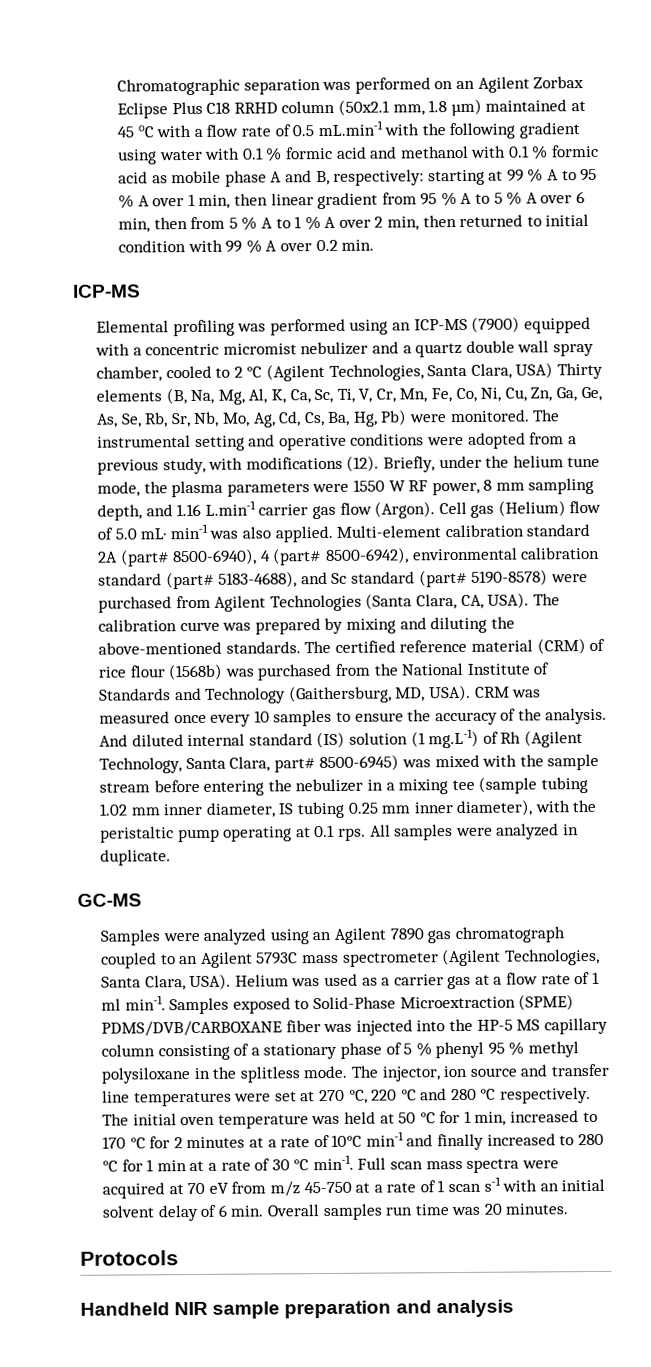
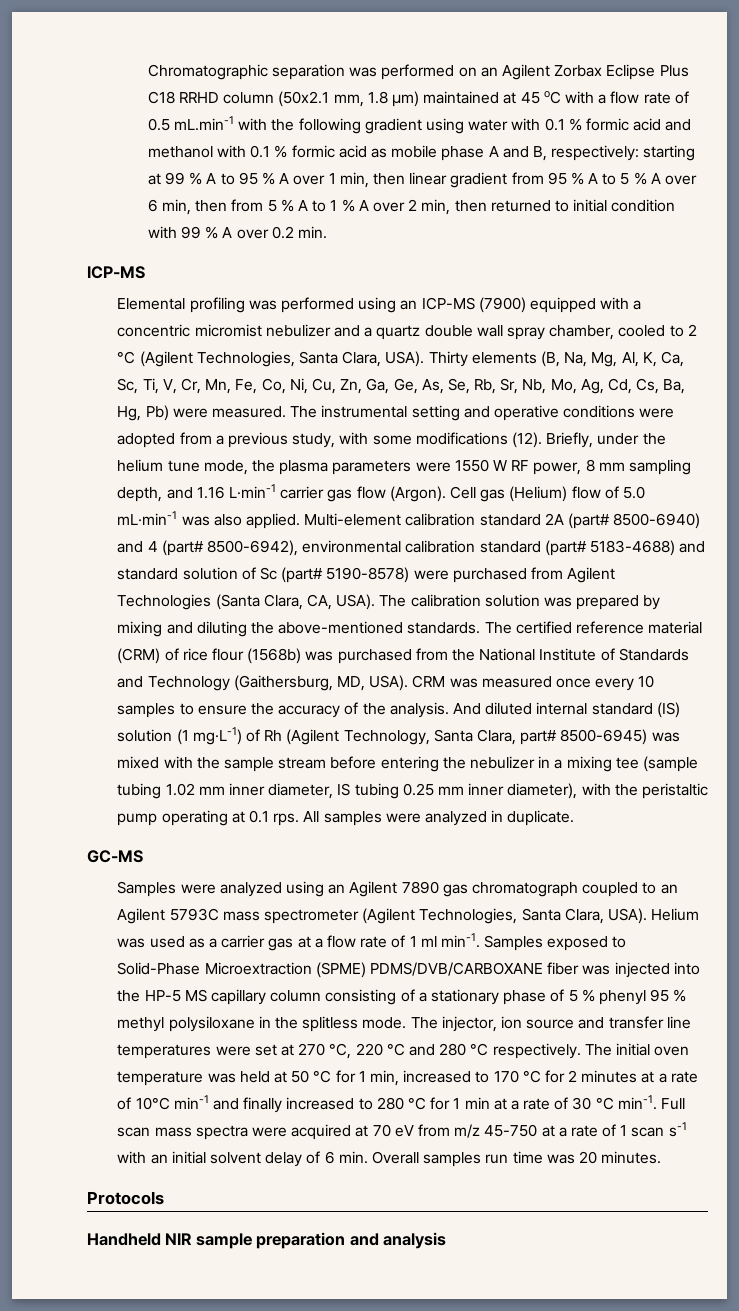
- Elemental profiling was performed using an ICP-MS (7900) equipped with a concentric micromist nebulizer and a quartz double wall spray chamber, cooled to 2 °C (Agilent Technologies, Santa Clara, USA) Thirty elements (B, Na, Mg, Al, K, Ca, Sc, Ti, V, Cr, Mn, Fe, Co, Ni, Cu, Zn, Ga, Ge, As, Se, Rb, Sr, Nb, Mo, Ag, Cd, Cs, Ba, Hg, Pb) were monitored.
+ Elemental profiling was performed using an ICP-MS (7900) equipped with a concentric micromist nebulizer and a quartz double wall spray chamber, cooled to 2 °C (Agilent Technologies, Santa Clara, USA). Thirty elements (B, Na, Mg, Al, K, Ca, Sc, Ti, V, Cr, Mn, Fe, Co, Ni, Cu, Zn, Ga, Ge, As, Se, Rb, Sr, Nb, Mo, Ag, Cd, Cs, Ba, Hg, Pb) were measured.
- The instrumental setting and operative conditions were adopted from a previous study, with modifications (12).
+ The instrumental setting and operative conditions were adopted from a previous study, with some modifications (12).
- Briefly, under the helium tune mode, the plasma parameters were 1550 W RF power, 8 mm sampling depth, and 1.16 L.min-1 carrier gas flow (Argon).
+ Briefly, under the helium tune mode, the plasma parameters were 1550 W RF power, 8 mm sampling depth, and 1.16 L·min-1 carrier gas flow (Argon).
- Cell gas (Helium) flow of 5.0 mL· min-1 was also applied.
+ Cell gas (Helium) flow of 5.0 mL·min-1 was also applied.
- Multi-element calibration standard 2A (part# 8500-6940), 4 (part# 8500-6942), environmental calibration standard (part# 5183-4688), and Sc standard (part# 5190-8578) were purchased from Agilent Technologies (Santa Clara, CA, USA).
+ Multi-element calibration standard 2A (part# 8500-6940) and 4 (part# 8500-6942), environmental calibration standard (part# 5183-4688) and standard solution of Sc (part# 5190-8578) were purchased from Agilent Technologies (Santa Clara, CA, USA).
- The calibration curve was prepared by mixing and diluting the above-mentioned standards.
+ The calibration solution was prepared by mixing and diluting the above-mentioned standards.
- And diluted internal standard (IS) solution (1 mg.L-1) of Rh (Agilent Technology, Santa Clara, part# 8500-6945) was mixed with the sample stream before entering the nebulizer in a mixing tee (sample tubing 1.02 mm inner diameter, IS tubing 0.25 mm inner diameter), with the peristaltic pump operating at 0.1 rps.
+ And diluted internal standard (IS) solution (1 mg·L-1) of Rh (Agilent Technology, Santa Clara, part# 8500-6945) was mixed with the sample stream before entering the nebulizer in a mixing tee (sample tubing 1.02 mm inner diameter, IS tubing 0.25 mm inner diameter), with the peristaltic pump operating at 0.1 rps.

